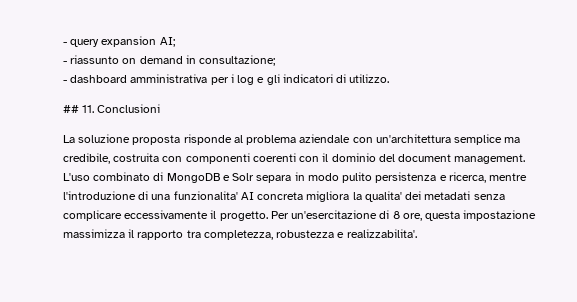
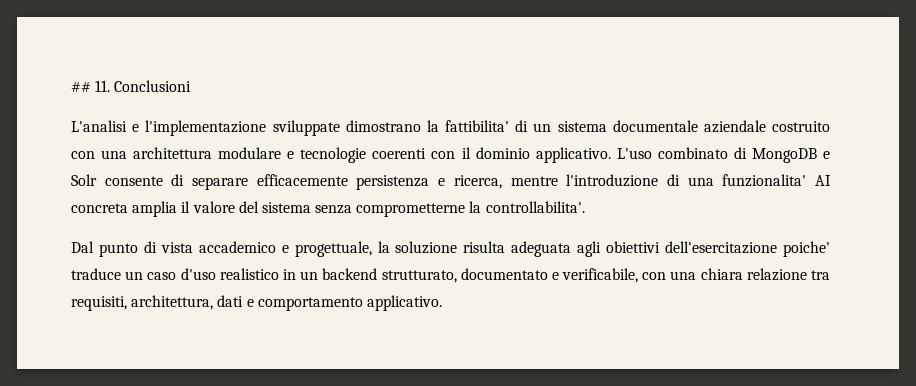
- - query expansion AI;
- - riassunto on demand in consultazione;
- - dashboard amministrativa per i log e gli indicatori di utilizzo.
  ## 11. Conclusioni
- La soluzione proposta risponde al problema aziendale con un'architettura semplice ma credibile, costruita con componenti coerenti con il dominio del document management.
+ L'analisi e l'implementazione sviluppate dimostrano la fattibilita' di un sistema documentale aziendale costruito con una architettura modulare e tecnologie coerenti con il dominio applicativo.
- L'uso combinato di MongoDB e Solr separa in modo pulito persistenza e ricerca, mentre l'introduzione di una funzionalita' AI concreta migliora la qualita' dei metadati senza complicare eccessivamente il progetto. Per un'esercitazione di 8 ore, questa impostazione massimizza il rapporto tra completezza, robustezza e realizzabilita'.
+ L'uso combinato di MongoDB e Solr consente di separare efficacemente persistenza e ricerca, mentre l'introduzione di una funzionalita' AI concreta amplia il valore del sistema senza comprometterne la controllabilita'.
+ Dal punto di vista accademico e progettuale, la soluzione risulta adeguata agli obiettivi dell'esercitazione poiche' traduce un caso d'uso realistico in un backend strutturato, documentato e verificabile, con una chiara relazione tra requisiti, architettura, dati e comportamento applicativo.

